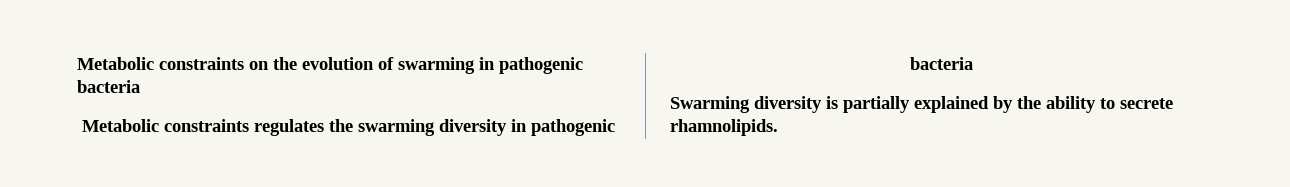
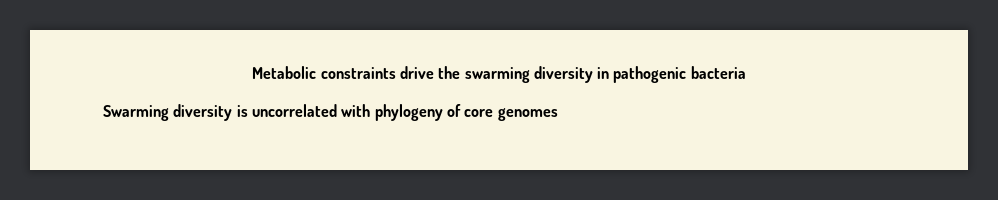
- Metabolic constraints on the evolution of swarming in pathogenic bacteria
- Metabolic constraints regulates the swarming diversity in pathogenic bacteria
+ Metabolic constraints drive the swarming diversity in pathogenic bacteria
- Swarming diversity is partially explained by the ability to secrete rhamnolipids.
+ Swarming diversity is uncorrelated with phylogeny of core genomes

